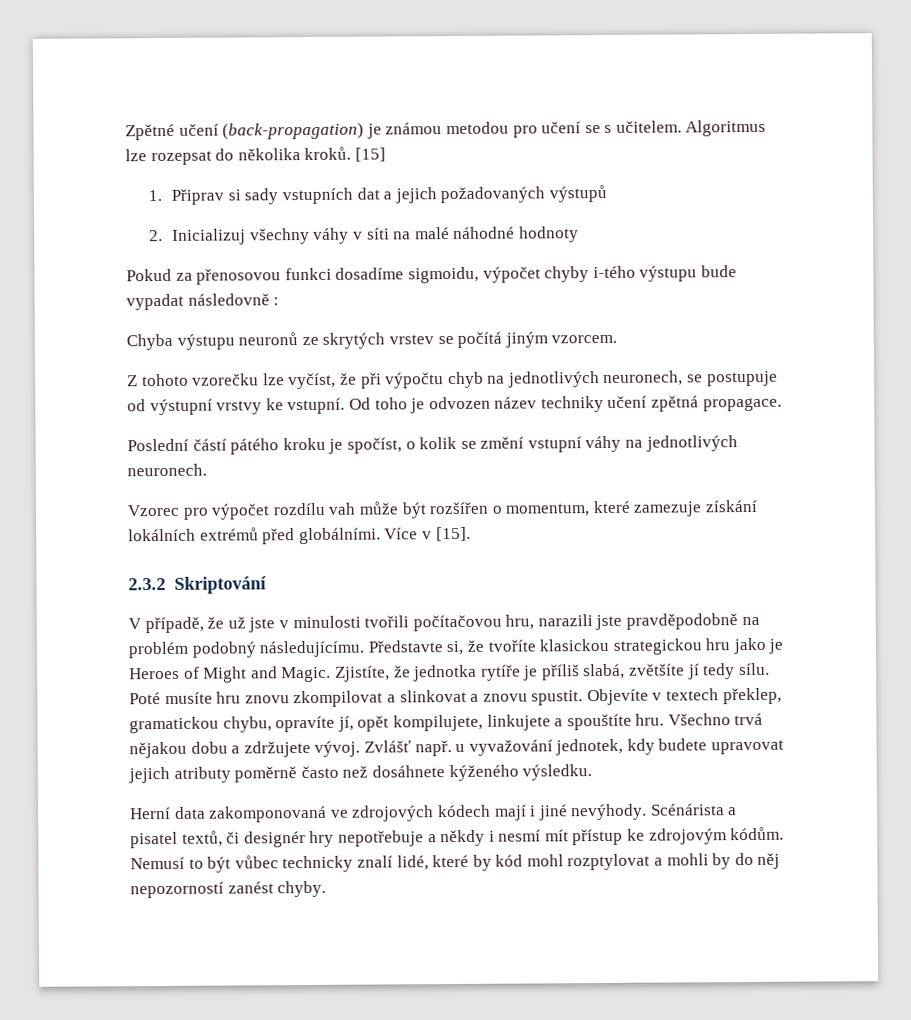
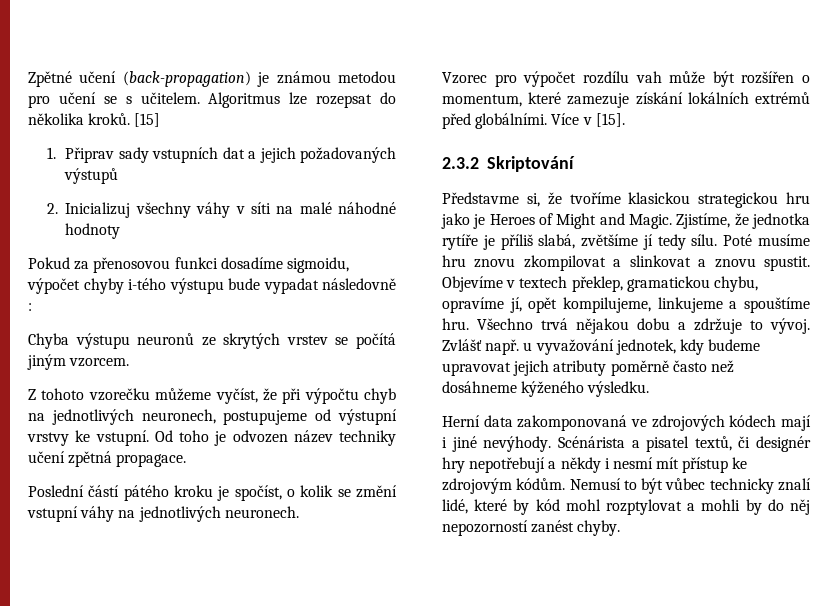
- 1. Připrav si sady vstupních dat a jejich požadovaných výstupů
+ 1. Připrav sady vstupních dat a jejich požadovaných výstupů
- Z tohoto vzorečku lze vyčíst, že při výpočtu chyb na jednotlivých neuronech, se postupuje od výstupní vrstvy ke vstupní.
+ Z tohoto vzorečku můžeme vyčíst, že při výpočtu chyb na jednotlivých neuronech, postupujeme od výstupní vrstvy ke vstupní.
- V případě, že už jste v minulosti tvořili počítačovou hru, narazili jste pravděpodobně na problém podobný následujícímu. Představte si, že tvoříte klasickou strategickou hru jako je Heroes of Might and Magic.
+ Představme si, že tvoříme klasickou strategickou hru jako je Heroes of Might and Magic.
- Zjistíte, že jednotka rytíře je příliš slabá, zvětšíte jí tedy sílu.
+ Zjistíme, že jednotka rytíře je příliš slabá, zvětšíme jí tedy sílu.
- Poté musíte hru znovu zkompilovat a slinkovat a znovu spustit.
+ Poté musíme hru znovu zkompilovat a slinkovat a znovu spustit.
- Objevíte v textech překlep, gramatickou chybu, opravíte jí, opět kompilujete, linkujete a spouštíte hru.
+ Objevíme v textech překlep, gramatickou chybu, opravíme jí, opět kompilujeme, linkujeme a spouštíme hru.
- Všechno trvá nějakou dobu a zdržujete vývoj.
+ Všechno trvá nějakou dobu a zdržuje to vývoj.
- Zvlášť např. u vyvažování jednotek, kdy budete upravovat jejich atributy poměrně často než dosáhnete kýženého výsledku.
+ Zvlášť např. u vyvažování jednotek, kdy budeme upravovat jejich atributy poměrně často než dosáhneme kýženého výsledku.
- Scénárista a pisatel textů, či designér hry nepotřebuje a někdy i nesmí mít přístup ke zdrojovým kódům.
+ Scénárista a pisatel textů, či designér hry nepotřebují a někdy i nesmí mít přístup ke zdrojovým kódům.

